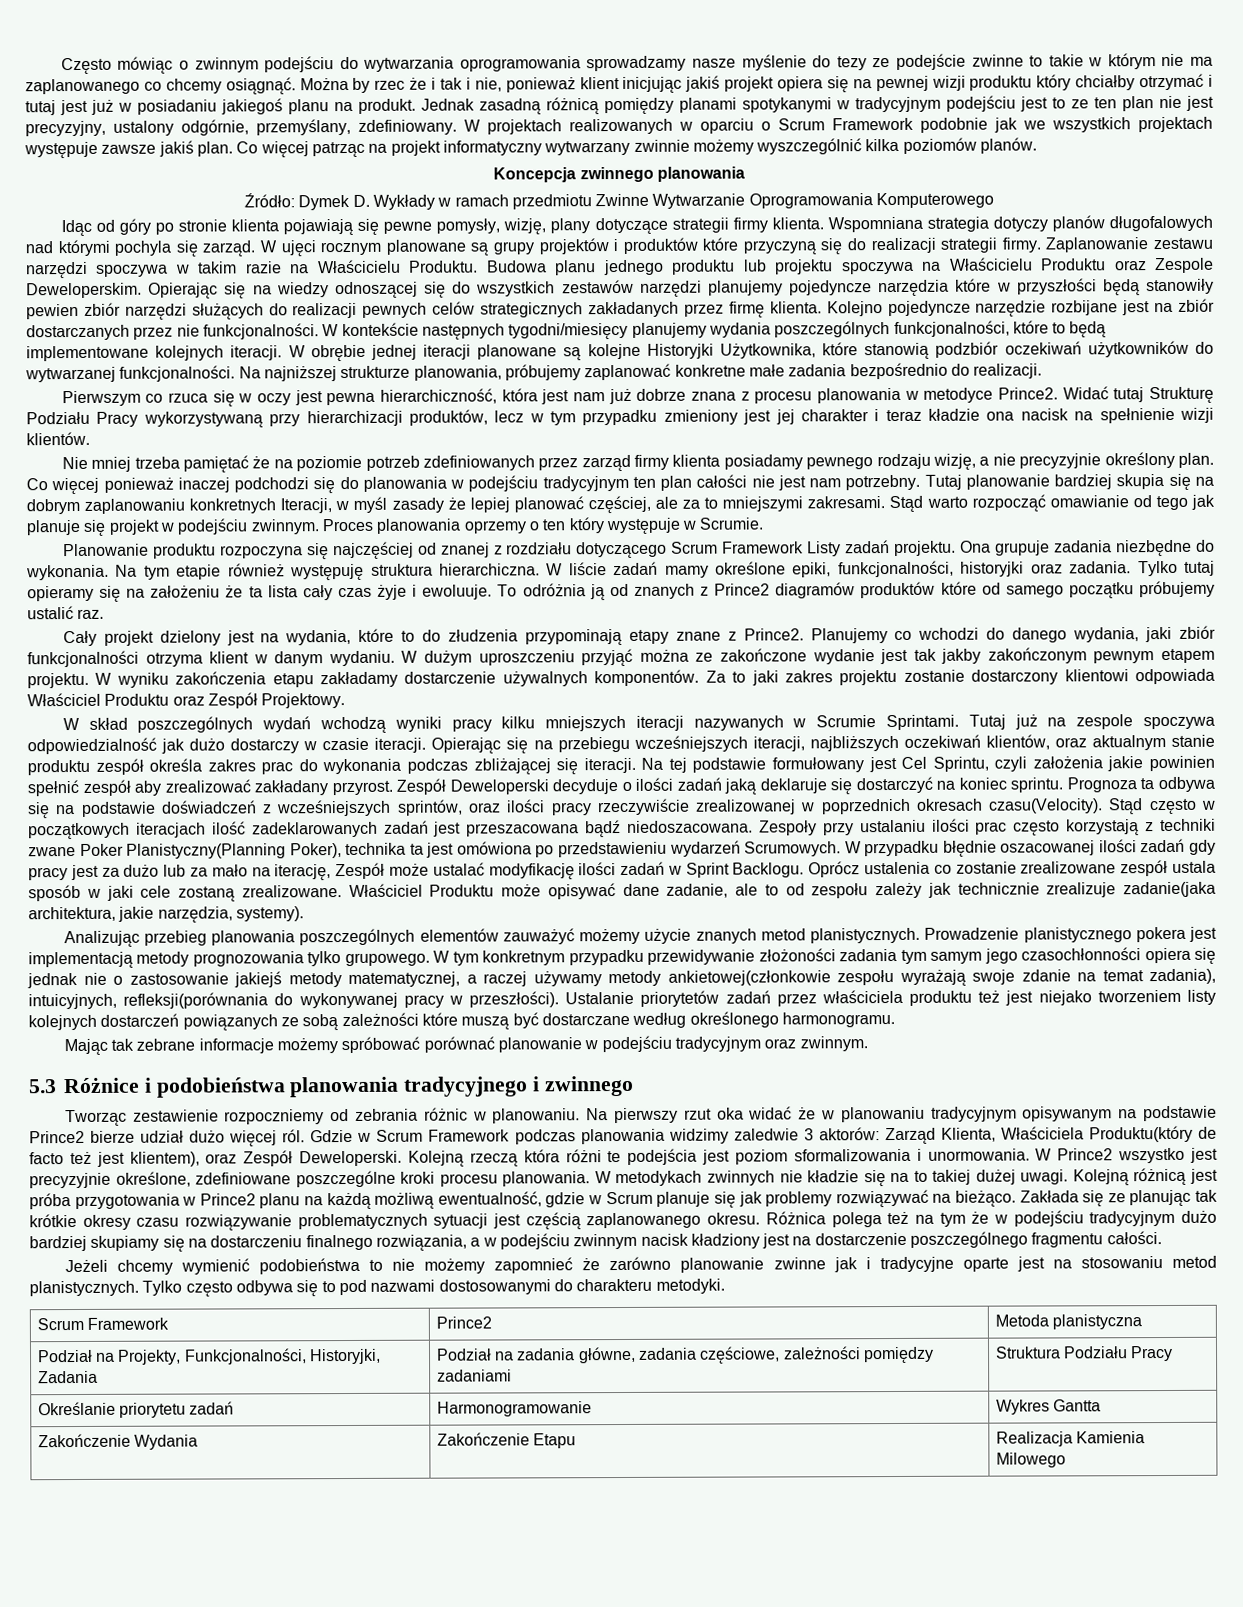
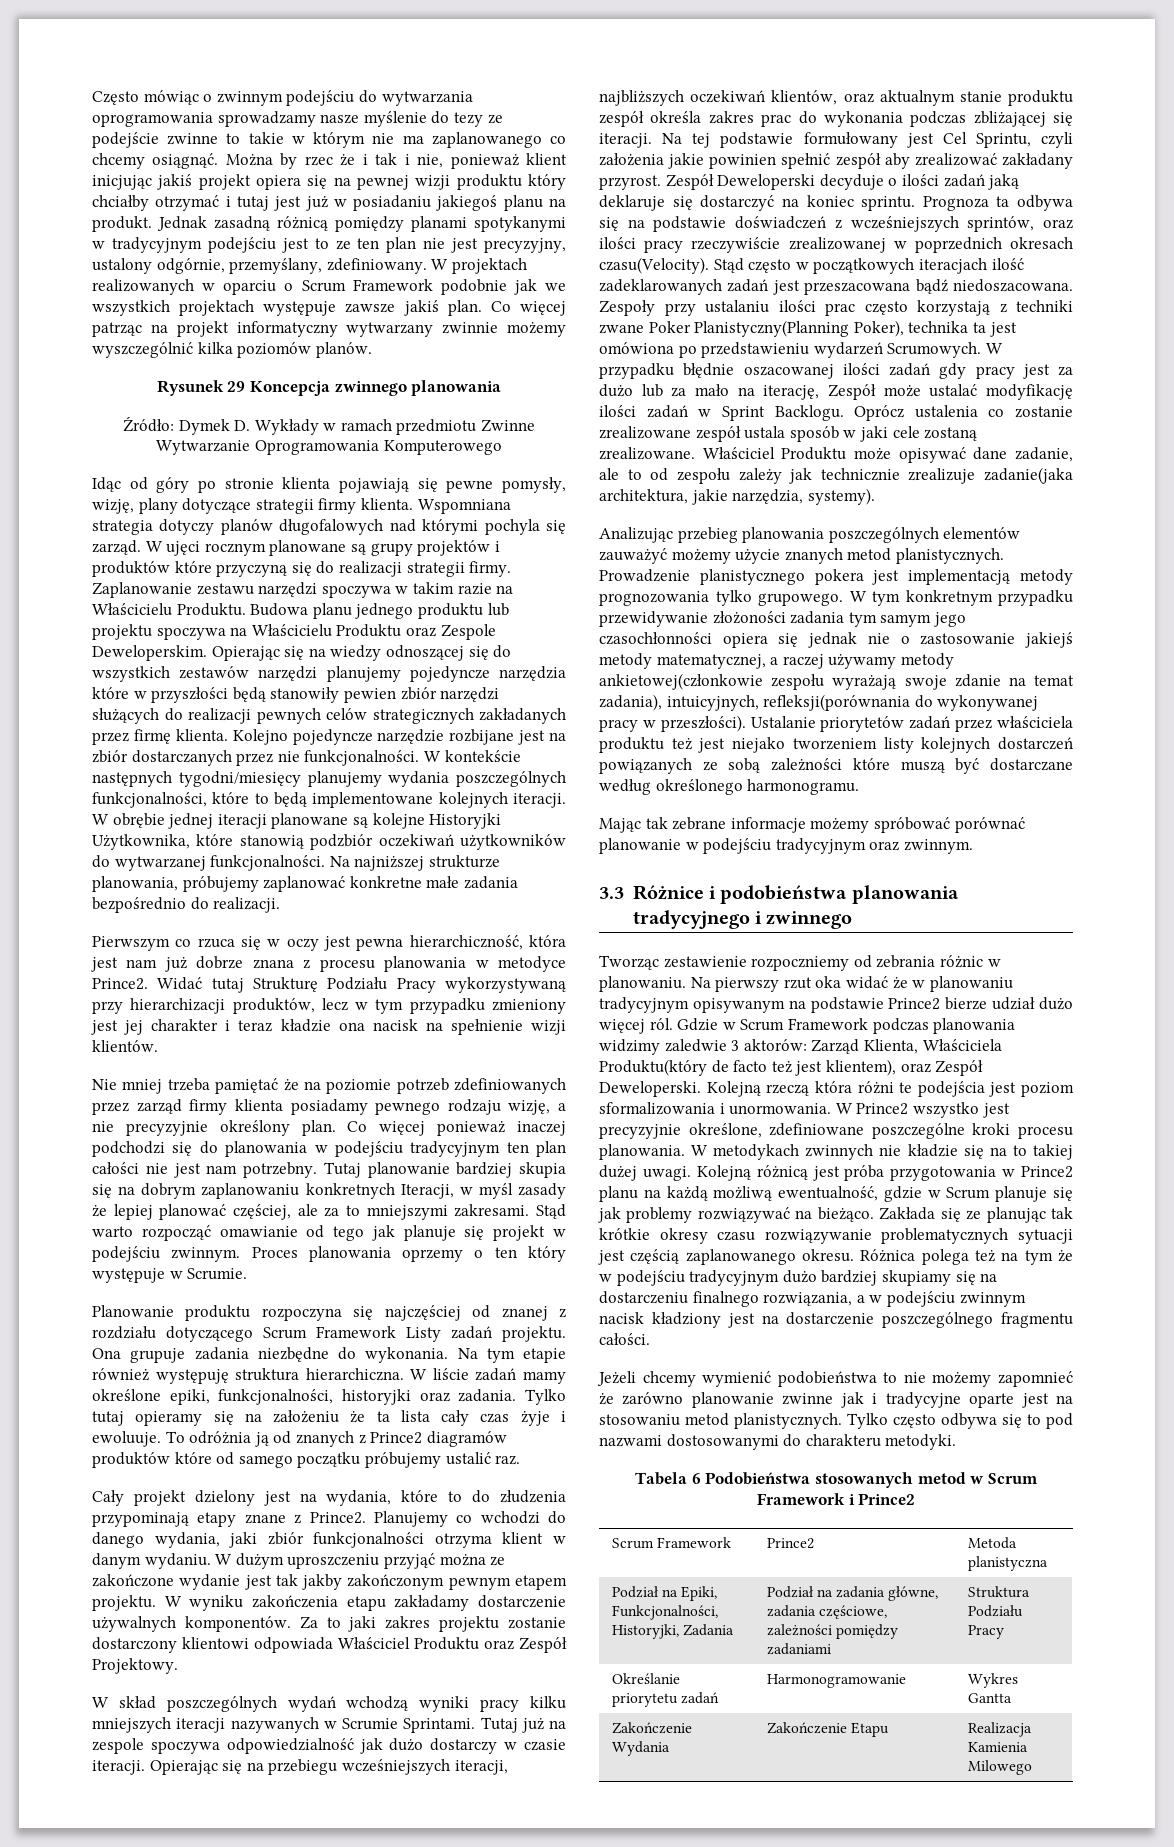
- Koncepcja zwinnego planowania
+ Rysunek 29 Koncepcja zwinnego planowania
- 5.3 Różnice i podobieństwa planowania tradycyjnego i zwinnego
+ 3.3 Różnice i podobieństwa planowania tradycyjnego i zwinnego
+ Tabela 6 Podobieństwa stosowanych metod w Scrum Framework i Prince2
- Podział na Projekty, Funkcjonalności, Historyjki, Zadania | Podział na zadania główne, zadania częściowe, zależności pomiędzy zadaniami | Struktura Podziału Pracy
+ Podział na Epiki, Funkcjonalności, Historyjki, Zadania | Podział na zadania główne, zadania częściowe, zależności pomiędzy zadaniami | Struktura Podziału Pracy

